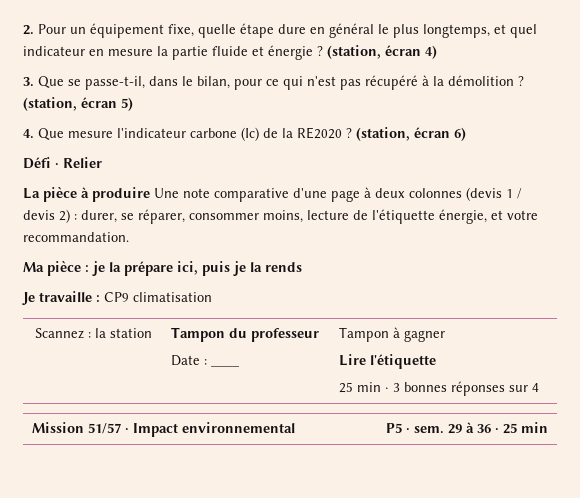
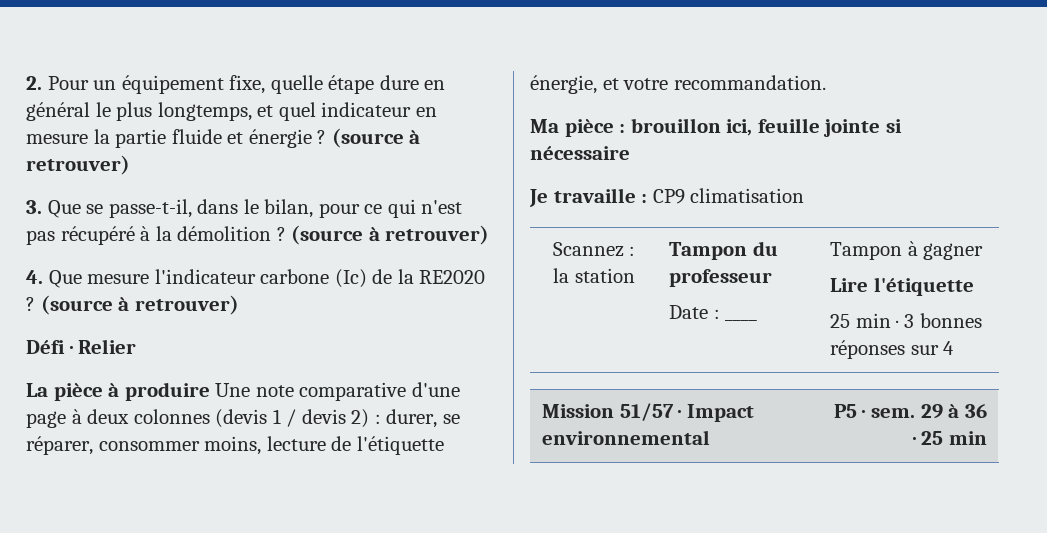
- 2. Pour un équipement fixe, quelle étape dure en général le plus longtemps, et quel indicateur en mesure la partie fluide et énergie ? (station, écran 4)
+ 2. Pour un équipement fixe, quelle étape dure en général le plus longtemps, et quel indicateur en mesure la partie fluide et énergie ? (source à retrouver)
- 3. Que se passe-t-il, dans le bilan, pour ce qui n'est pas récupéré à la démolition ? (station, écran 5)
+ 3. Que se passe-t-il, dans le bilan, pour ce qui n'est pas récupéré à la démolition ? (source à retrouver)
- 4. Que mesure l'indicateur carbone (Ic) de la RE2020 ? (station, écran 6)
+ 4. Que mesure l'indicateur carbone (Ic) de la RE2020 ? (source à retrouver)
- Ma pièce : je la prépare ici, puis je la rends
+ Ma pièce : brouillon ici, feuille jointe si nécessaire

